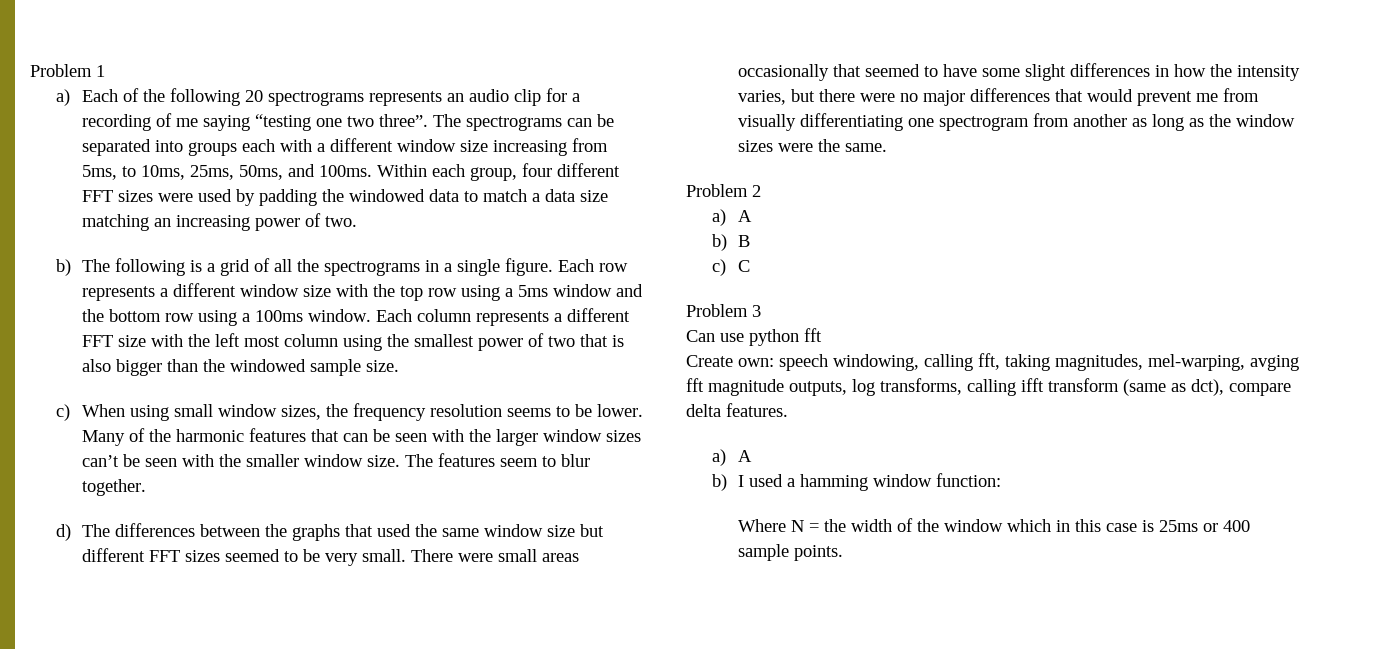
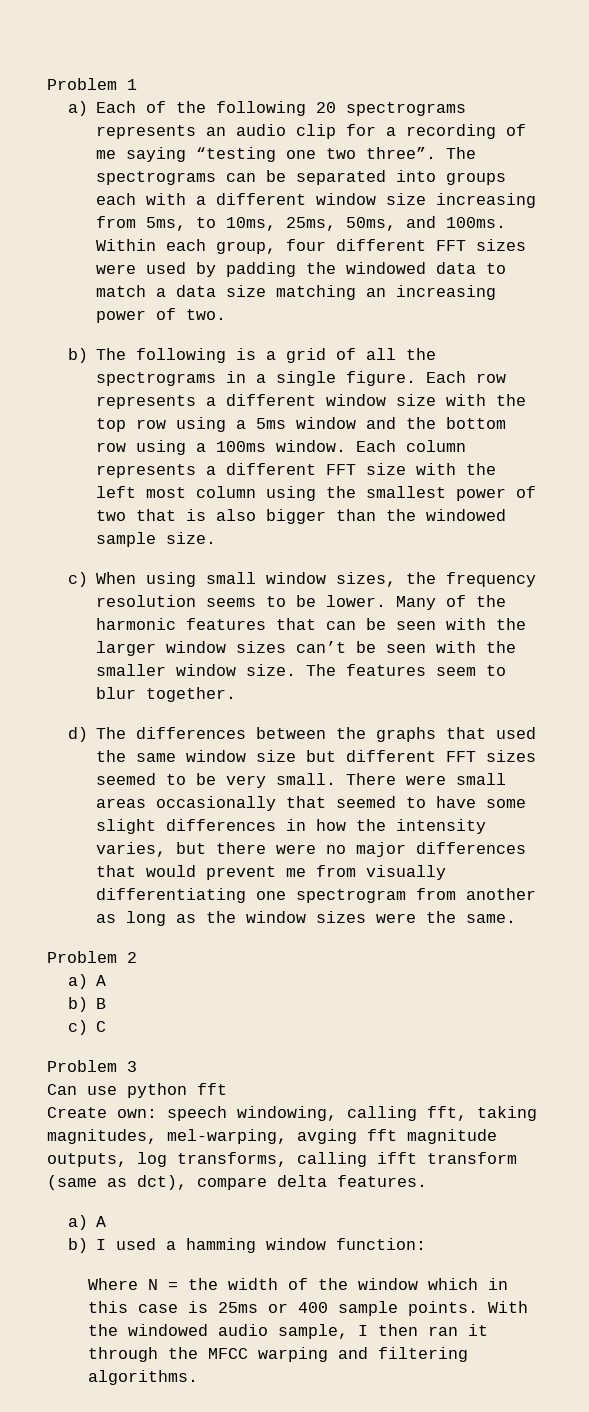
+ With the windowed audio sample, I then ran it through the MFCC warping and filtering algorithms.

